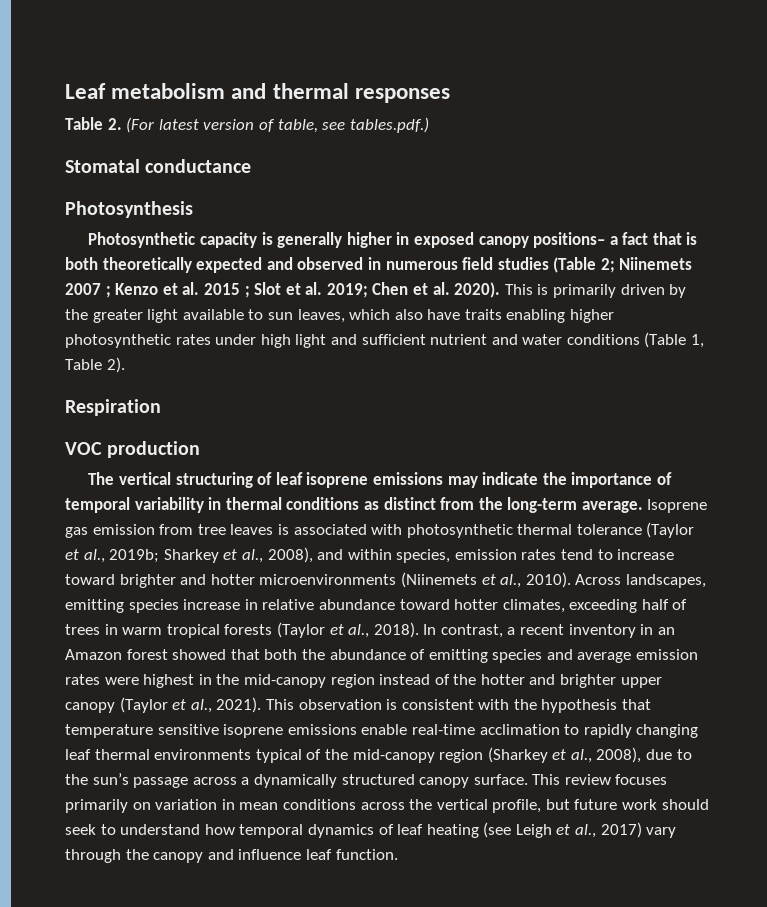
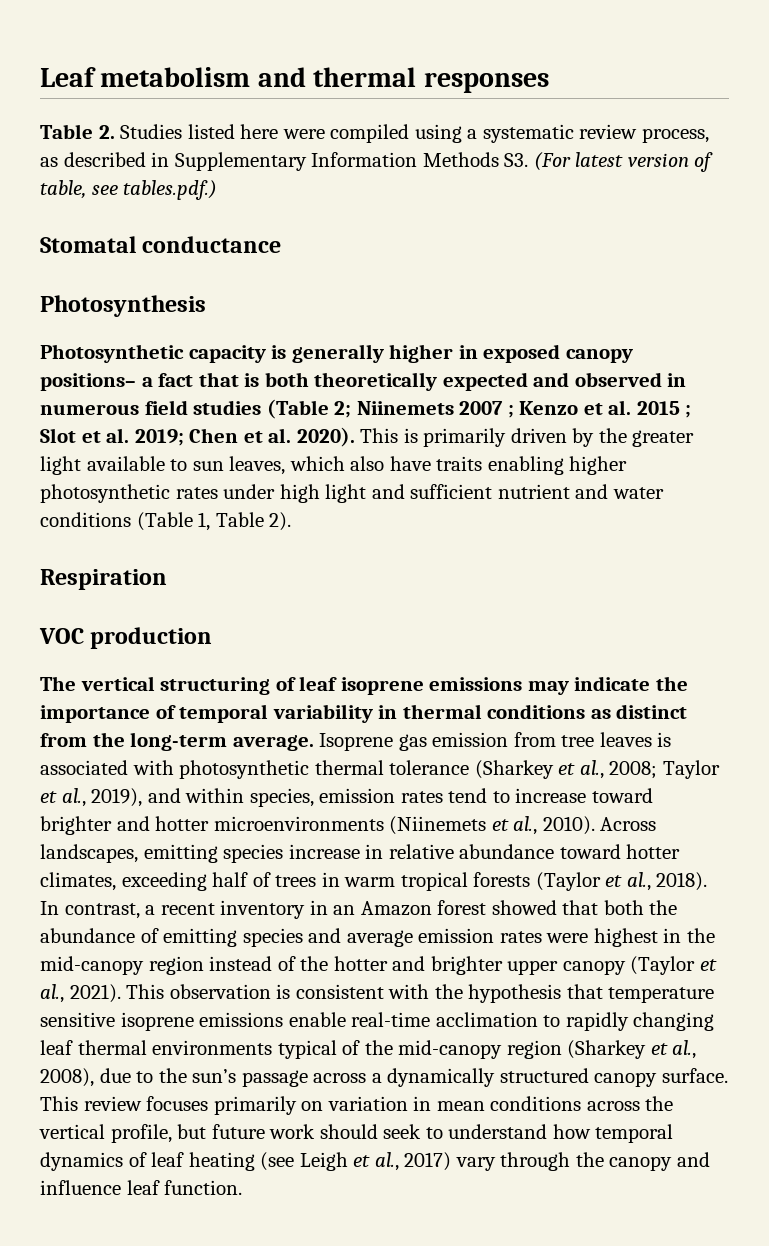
- Table 2. (For latest version of table, see tables.pdf.)
+ Table 2. Studies listed here were compiled using a systematic review process, as described in Supplementary Information Methods S3. (For latest version of table, see tables.pdf.)
- Isoprene gas emission from tree leaves is associated with photosynthetic thermal tolerance (Taylor et al., 2019b; Sharkey et al., 2008), and within species, emission rates tend to increase toward brighter and hotter microenvironments (Niinemets et al., 2010).
+ Isoprene gas emission from tree leaves is associated with photosynthetic thermal tolerance (Sharkey et al., 2008; Taylor et al., 2019), and within species, emission rates tend to increase toward brighter and hotter microenvironments (Niinemets et al., 2010).

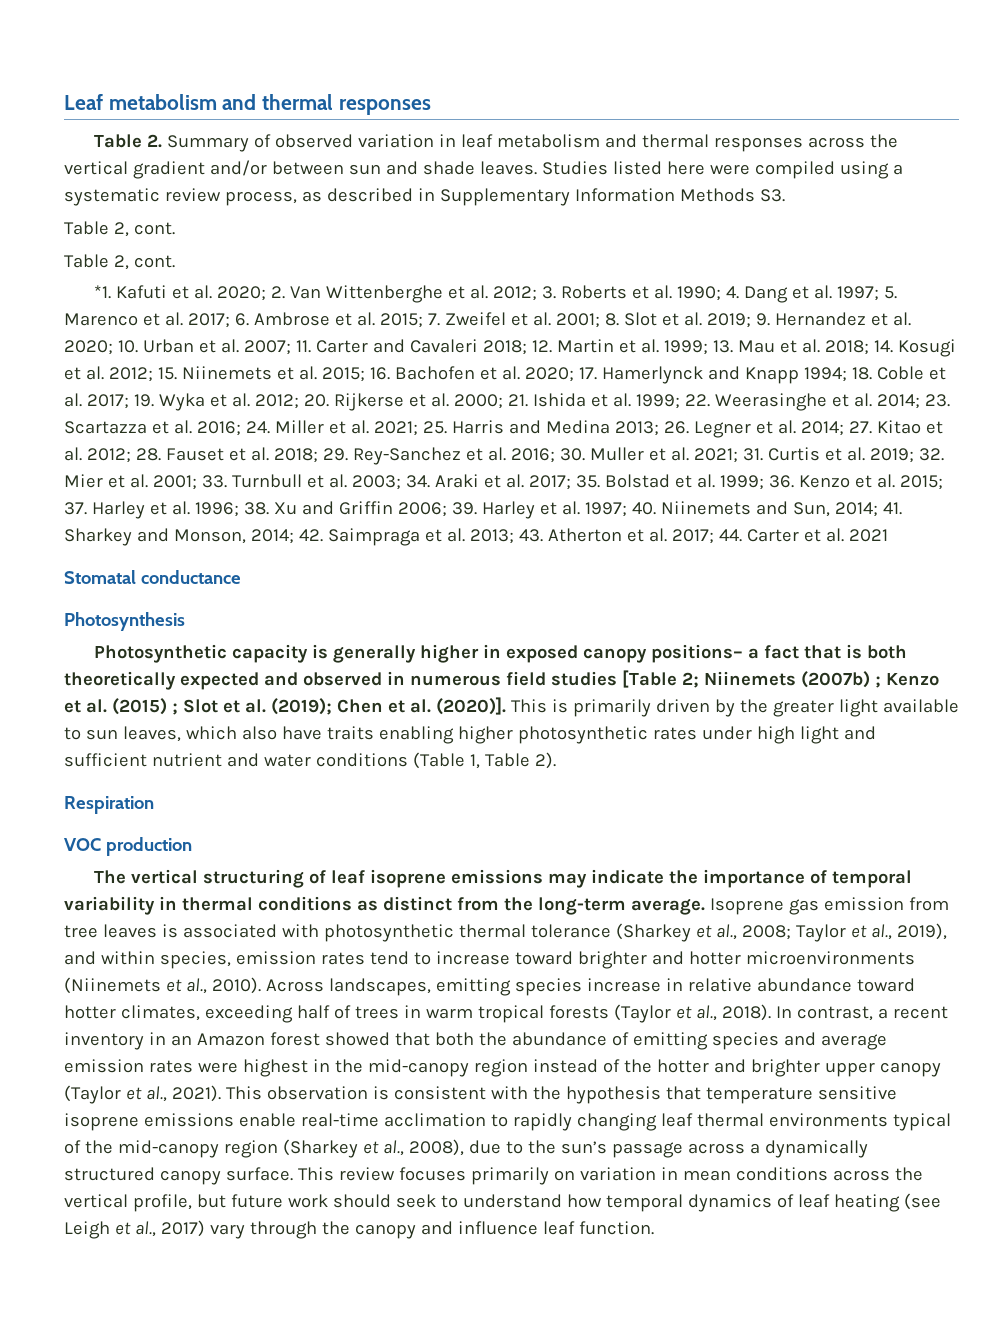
- Table 2. Studies listed here were compiled using a systematic review process, as described in Supplementary Information Methods S3. (For latest version of table, see tables.pdf.)
+ Table 2. Summary of observed variation in leaf metabolism and thermal responses across the vertical gradient and/or between sun and shade leaves. Studies listed here were compiled using a systematic review process, as described in Supplementary Information Methods S3.
+ Table 2, cont.
+ Table 2, cont.
+ *1. Kafuti et al. 2020; 2. Van Wittenberghe et al. 2012; 3. Roberts et al. 1990; 4. Dang et al. 1997; 5. Marenco et al. 2017; 6. Ambrose et al. 2015; 7. Zweifel et al. 2001; 8. Slot et al. 2019; 9. Hernandez et al. 2020; 10. Urban et al. 2007; 11. Carter and Cavaleri 2018; 12. Martin et al. 1999; 13. Mau et al. 2018; 14. Kosugi et al. 2012; 15. Niinemets et al. 2015; 16. Bachofen et al. 2020; 17. Hamerlynck and Knapp 1994; 18. Coble et al. 2017; 19. Wyka et al. 2012; 20. Rijkerse et al. 2000; 21. Ishida et al. 1999; 22. Weerasinghe et al. 2014; 23. Scartazza et al. 2016; 24. Miller et al. 2021; 25. Harris and Medina 2013; 26. Legner et al. 2014; 27. Kitao et al. 2012; 28. Fauset et al. 2018; 29. Rey-Sanchez et al. 2016; 30. Muller et al. 2021; 31. Curtis et al. 2019; 32. Mier et al. 2001; 33. Turnbull et al. 2003; 34. Araki et al. 2017; 35. Bolstad et al. 1999; 36. Kenzo et al. 2015; 37. Harley et al. 1996; 38. Xu and Griffin 2006; 39. Harley et al. 1997; 40. Niinemets and Sun, 2014; 41. Sharkey and Monson, 2014; 42. Saimpraga et al. 2013; 43. Atherton et al. 2017; 44. Carter et al. 2021
- Photosynthetic capacity is generally higher in exposed canopy positions– a fact that is both theoretically expected and observed in numerous field studies (Table 2; Niinemets 2007 ; Kenzo et al. 2015 ; Slot et al. 2019; Chen et al. 2020).
+ Photosynthetic capacity is generally higher in exposed canopy positions– a fact that is both theoretically expected and observed in numerous field studies [Table 2; Niinemets (2007b) ; Kenzo et al. (2015) ; Slot et al. (2019); Chen et al. (2020)].

